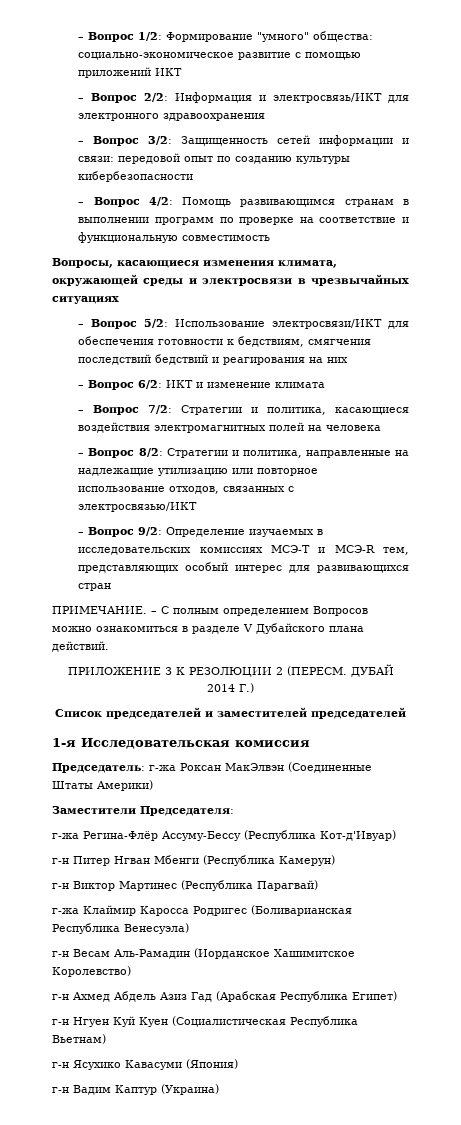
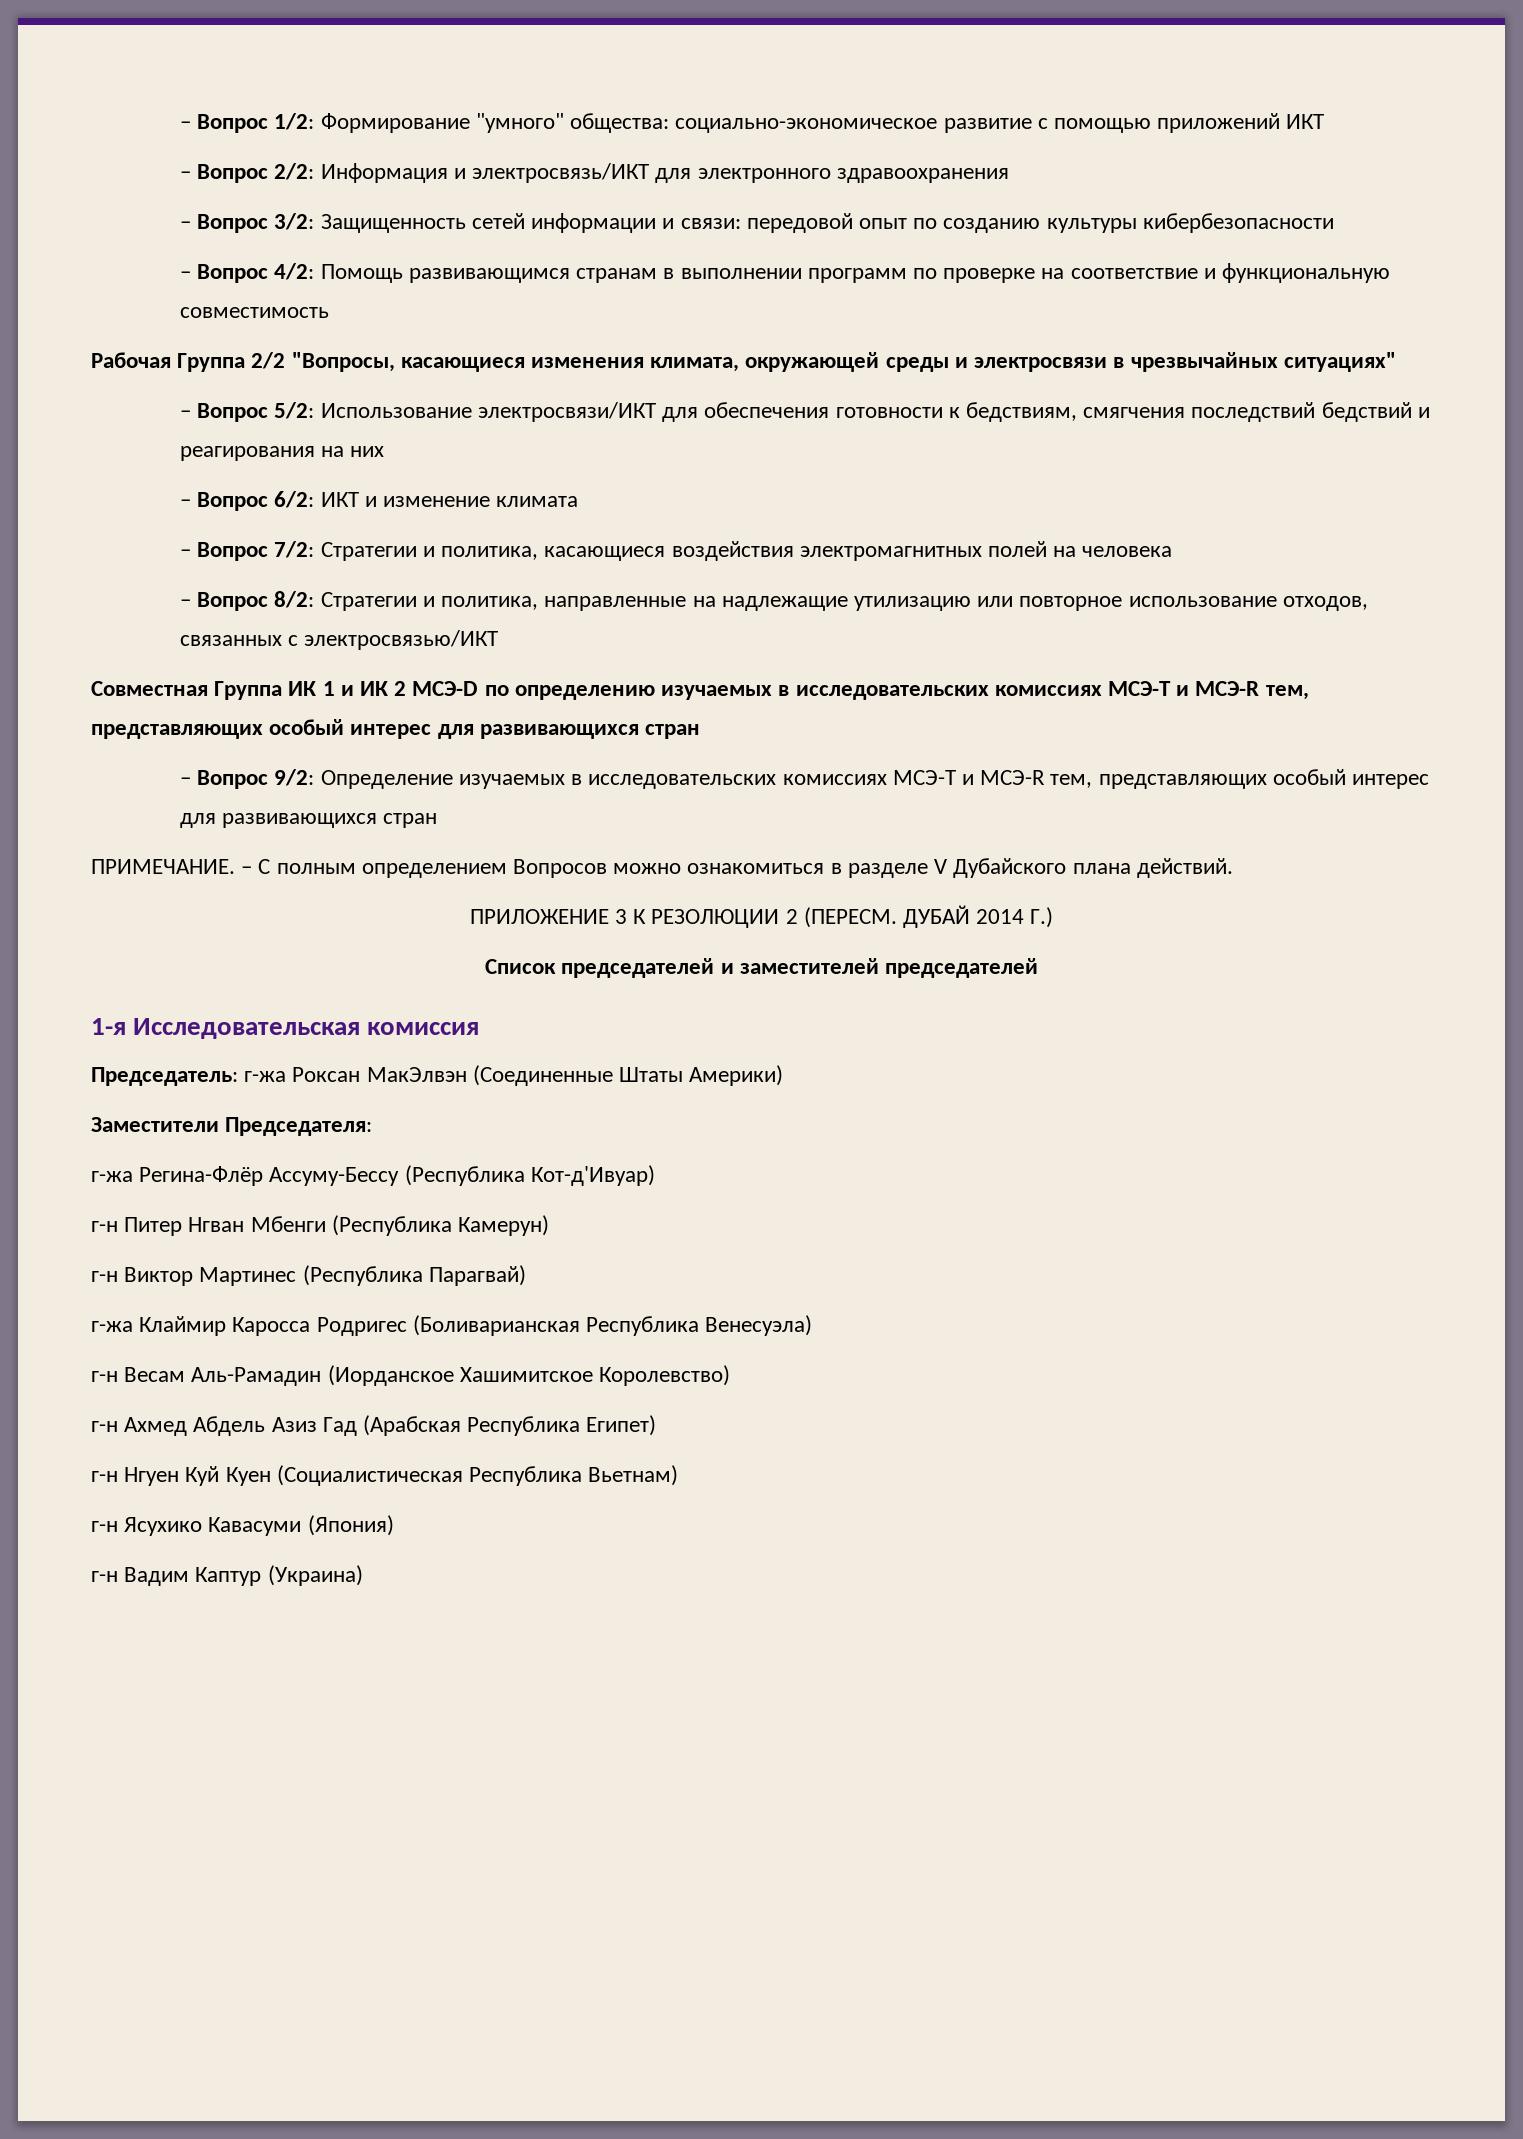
- Вопросы, касающиеся изменения климата, окружающей среды и электросвязи в чрезвычайных ситуациях
+ Рабочая Группа 2/2 "Вопросы, касающиеся изменения климата, окружающей среды и электросвязи в чрезвычайных ситуациях"
+ Совместная Группа ИК 1 и ИК 2 МСЭ-D по определению изучаемых в исследовательских комиссиях МСЭ-Т и МСЭ-R тем, представляющих особый интерес для развивающихся стран

